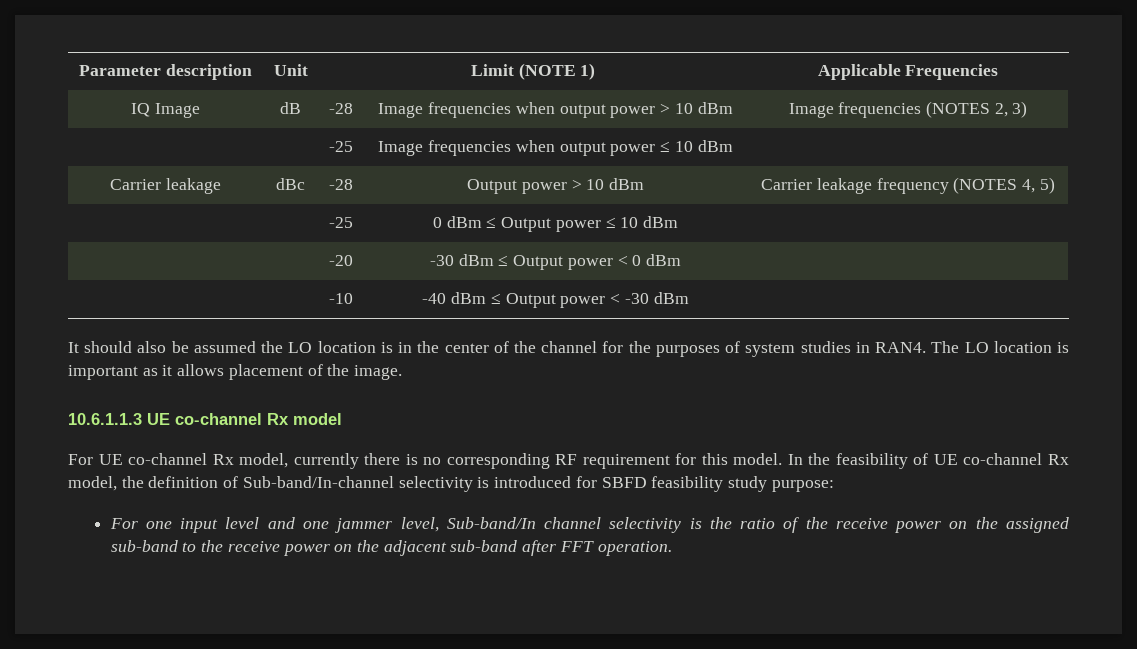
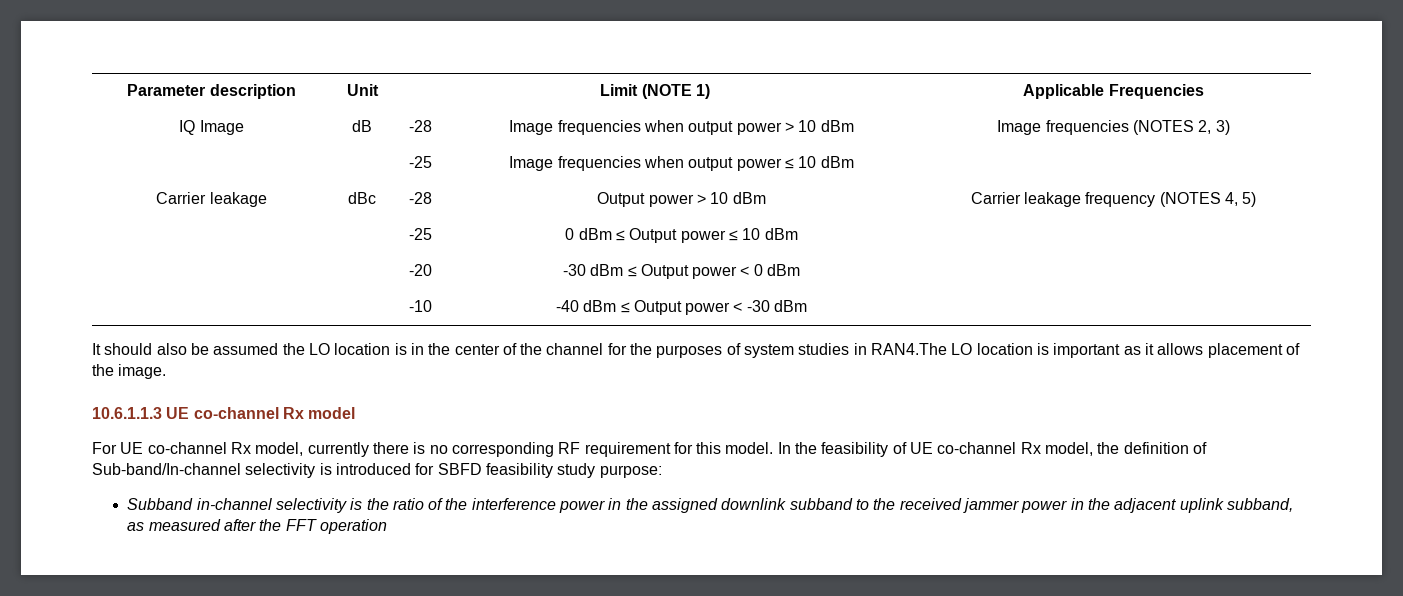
- It should also be assumed the LO location is in the center of the channel for the purposes of system studies in RAN4. The LO location is important as it allows placement of the image.
+ It should also be assumed the LO location is in the center of the channel for the purposes of system studies in RAN4.The LO location is important as it allows placement of the image.
- For one input level and one jammer level, Sub-band/In channel selectivity is the ratio of the receive power on the assigned sub-band to the receive power on the adjacent sub-band after FFT operation.
+ Subband in-channel selectivity is the ratio of the interference power in the assigned downlink subband to the received jammer power in the adjacent uplink subband, as measured after the FFT operation

